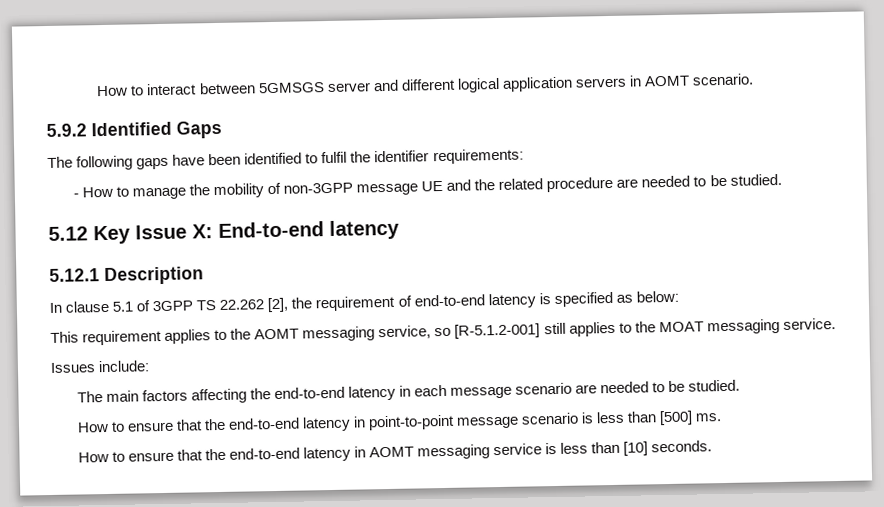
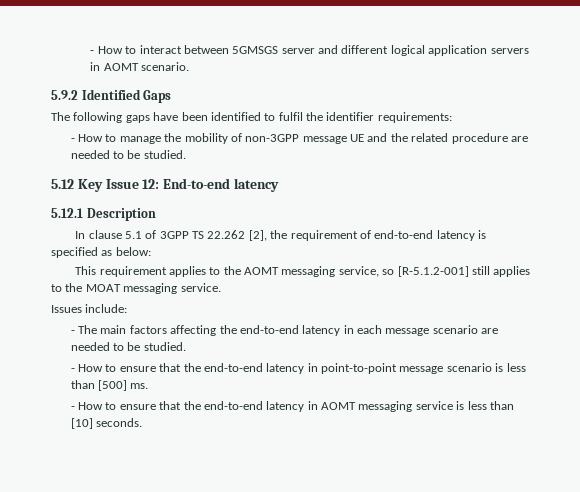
- How to interact between 5GMSGS server and different logical application servers in AOMT scenario.
+ - How to interact between 5GMSGS server and different logical application servers in AOMT scenario.
- 5.12 Key Issue X: End-to-end latency
+ 5.12 Key Issue 12: End-to-end latency
- The main factors affecting the end-to-end latency in each message scenario are needed to be studied.
+ - The main factors affecting the end-to-end latency in each message scenario are needed to be studied.
- How to ensure that the end-to-end latency in point-to-point message scenario is less than [500] ms.
+ - How to ensure that the end-to-end latency in point-to-point message scenario is less than [500] ms.
- How to ensure that the end-to-end latency in AOMT messaging service is less than [10] seconds.
+ - How to ensure that the end-to-end latency in AOMT messaging service is less than [10] seconds.

